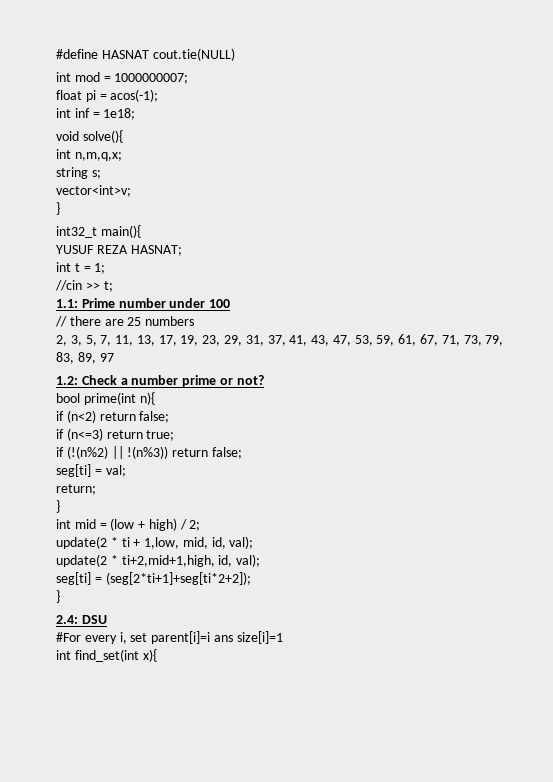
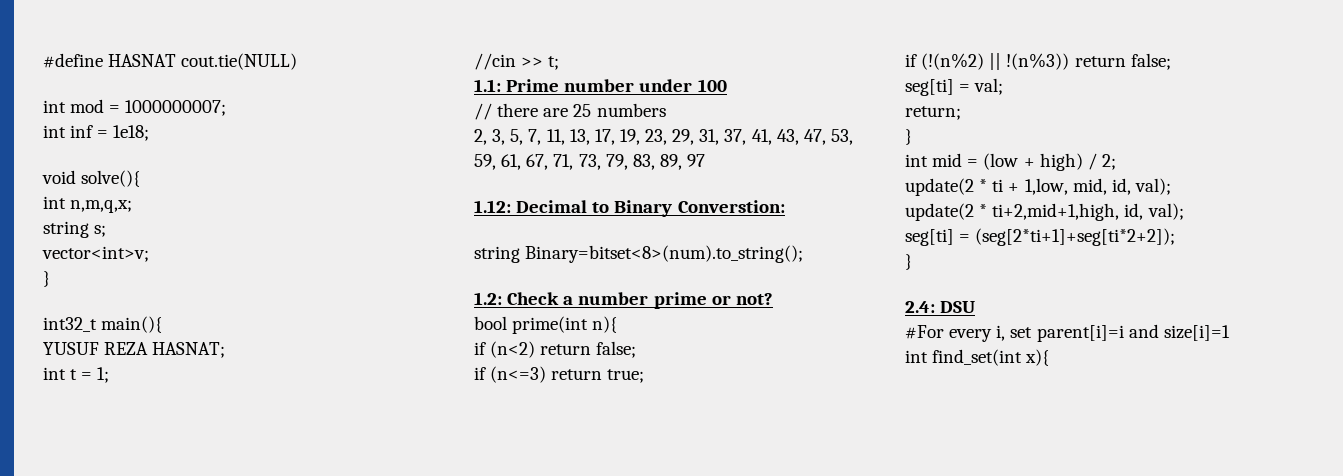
- float pi = acos(-1);
+ 1.12: Decimal to Binary Converstion:
+ string Binary=bitset<8>(num).to_string();
- #For every i, set parent[i]=i ans size[i]=1
+ #For every i, set parent[i]=i and size[i]=1

